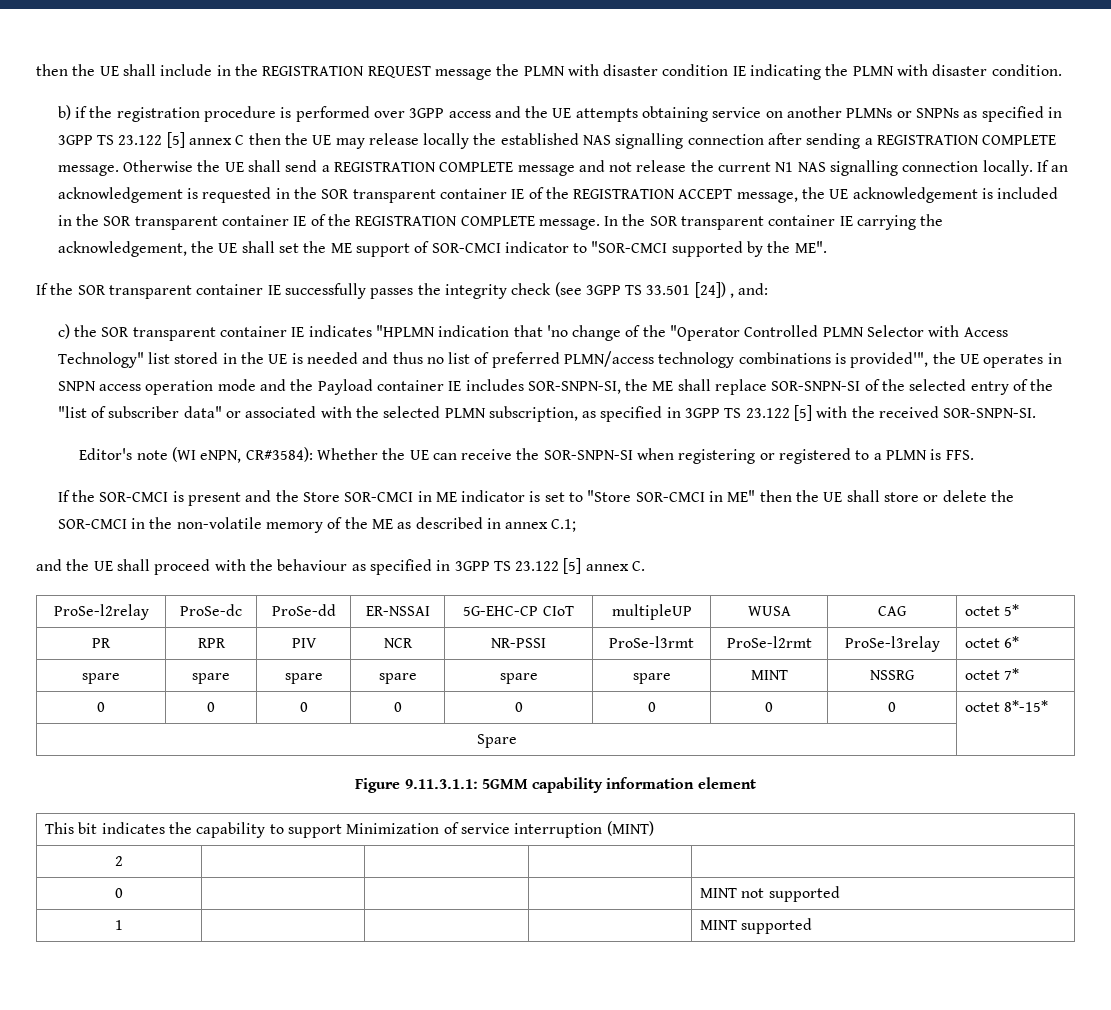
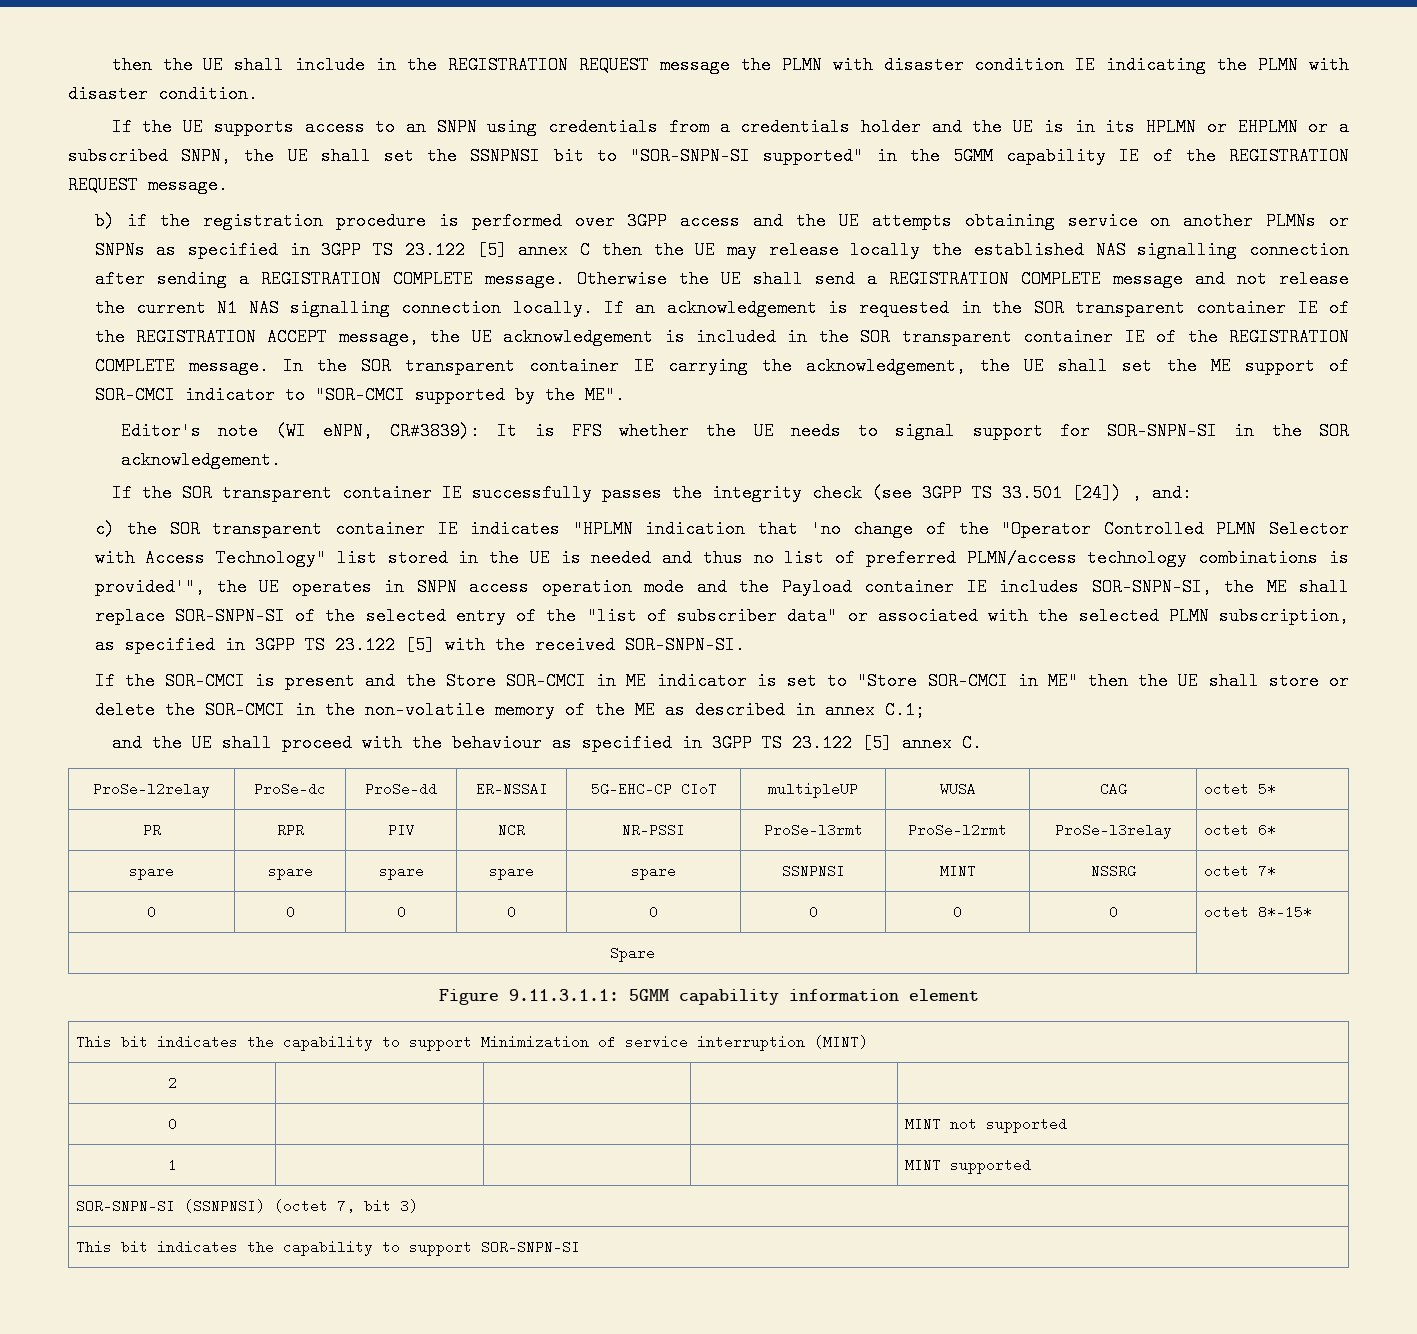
+ If the UE supports access to an SNPN using credentials from a credentials holder and the UE is in its HPLMN or EHPLMN or a subscribed SNPN, the UE shall set the SSNPNSI bit to "SOR-SNPN-SI supported" in the 5GMM capability IE of the REGISTRATION REQUEST message.
+ Editor's note (WI eNPN, CR#3839): It is FFS whether the UE needs to signal support for SOR-SNPN-SI in the SOR acknowledgement.
- Editor's note (WI eNPN, CR#3584): Whether the UE can receive the SOR-SNPN-SI when registering or registered to a PLMN is FFS.
- spare | spare | spare | spare | spare | spare | MINT | NSSRG | octet 7*
+ spare | spare | spare | spare | spare | SSNPNSI | MINT | NSSRG | octet 7*
+ SOR-SNPN-SI (SSNPNSI) (octet 7, bit 3)
+ This bit indicates the capability to support SOR-SNPN-SI

